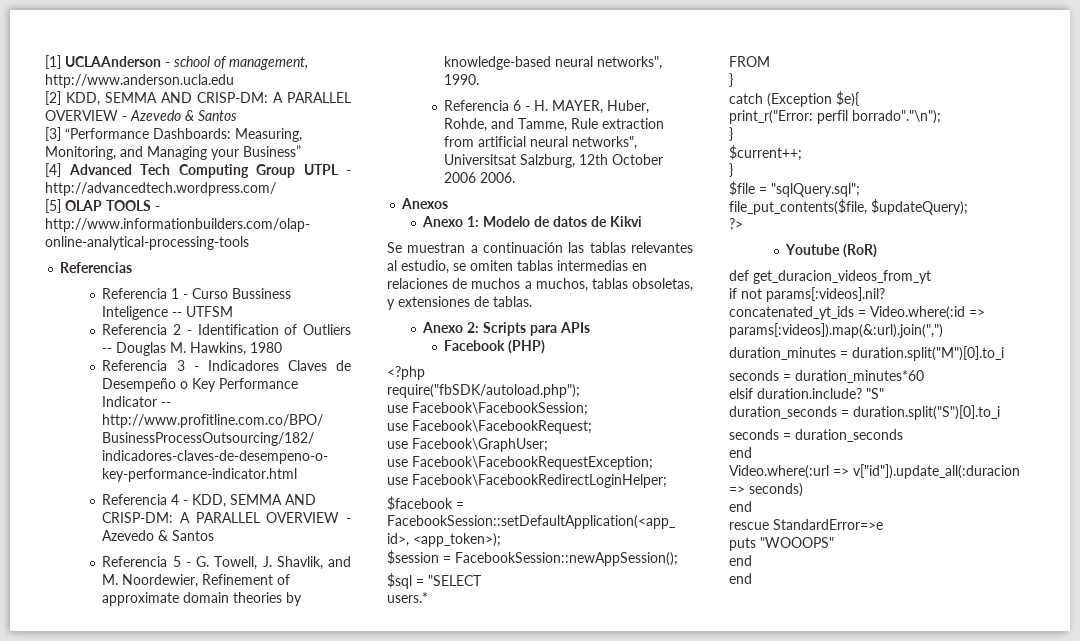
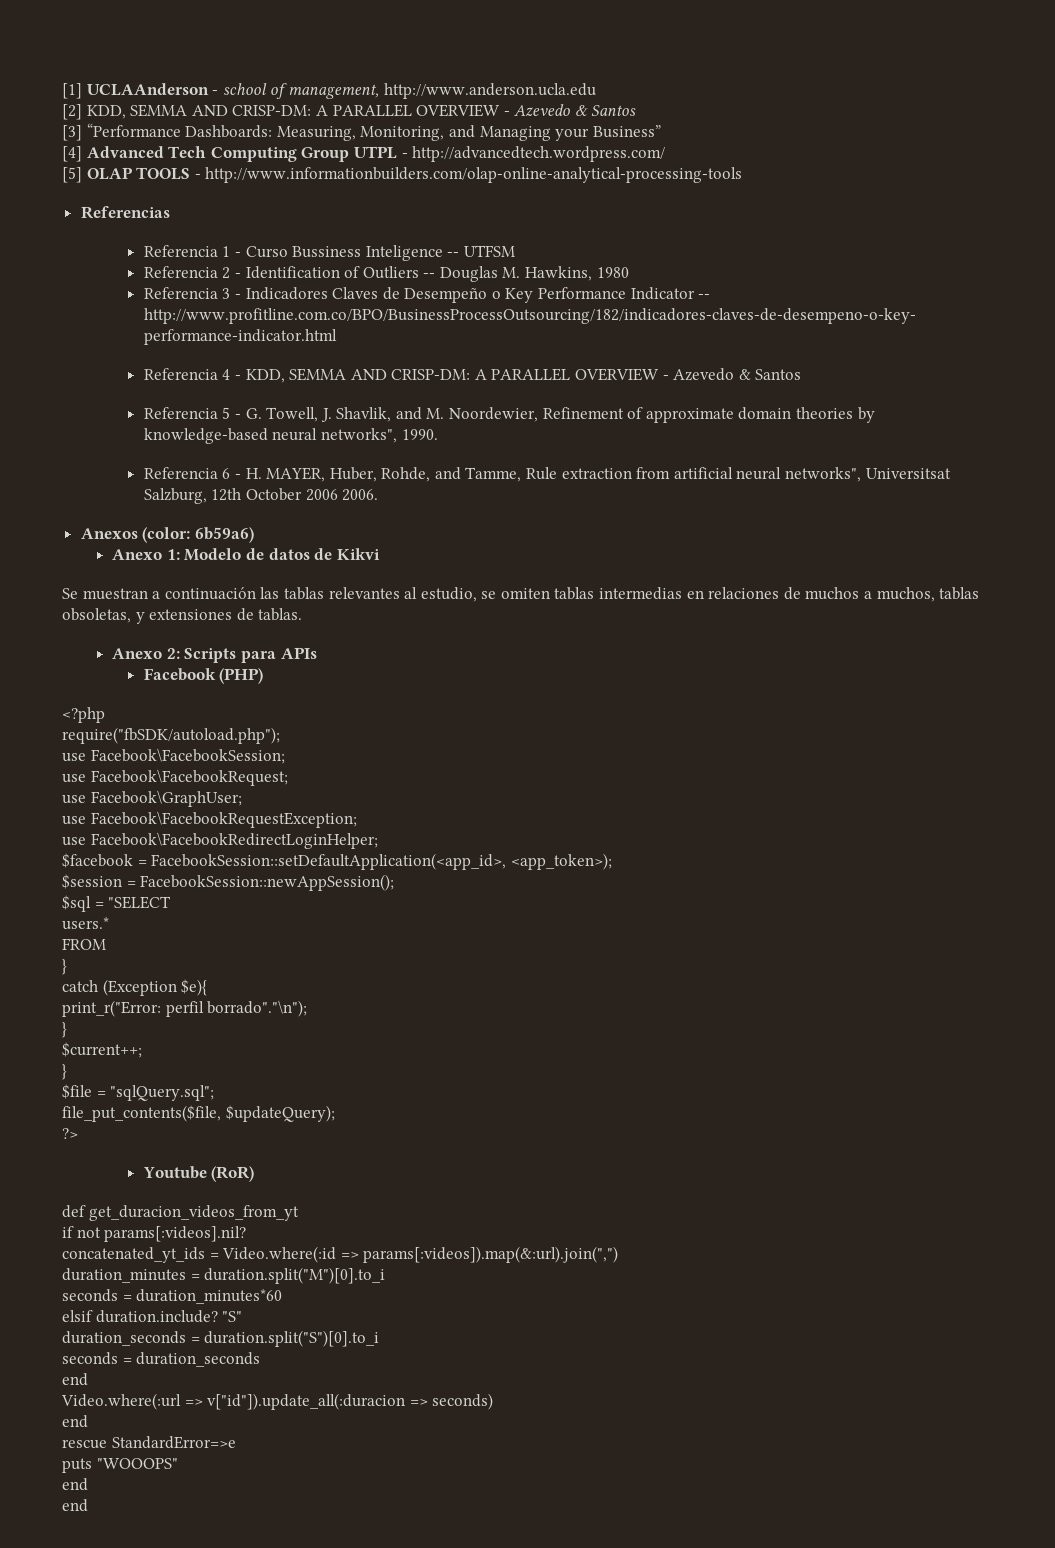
- Anexos
+ Anexos (color: 6b59a6)

